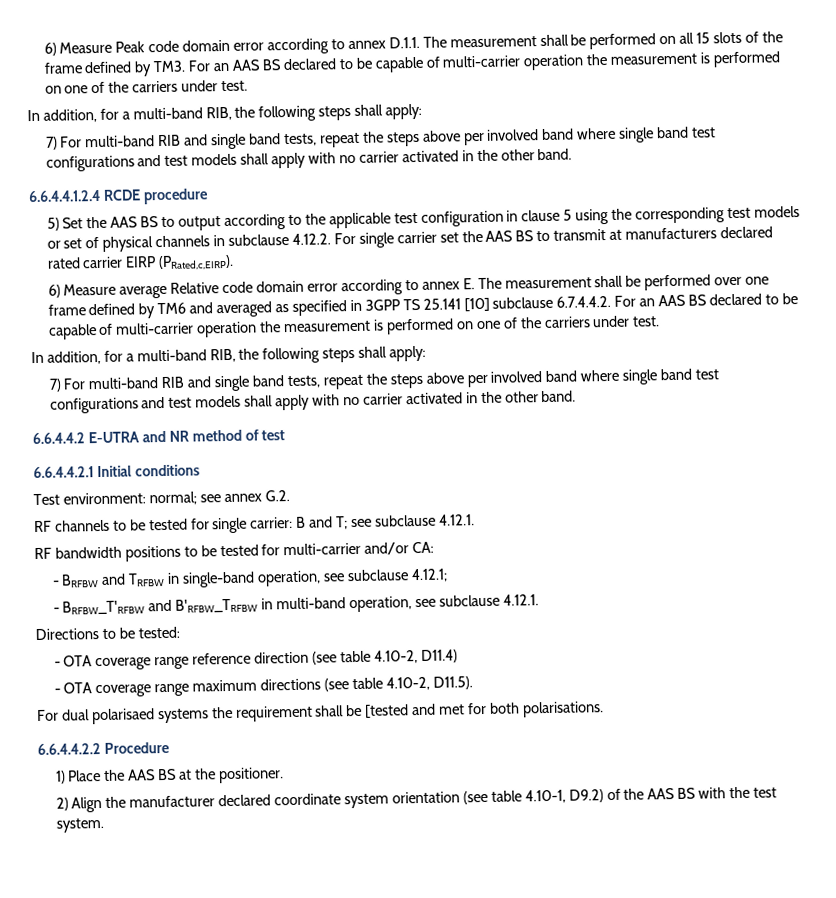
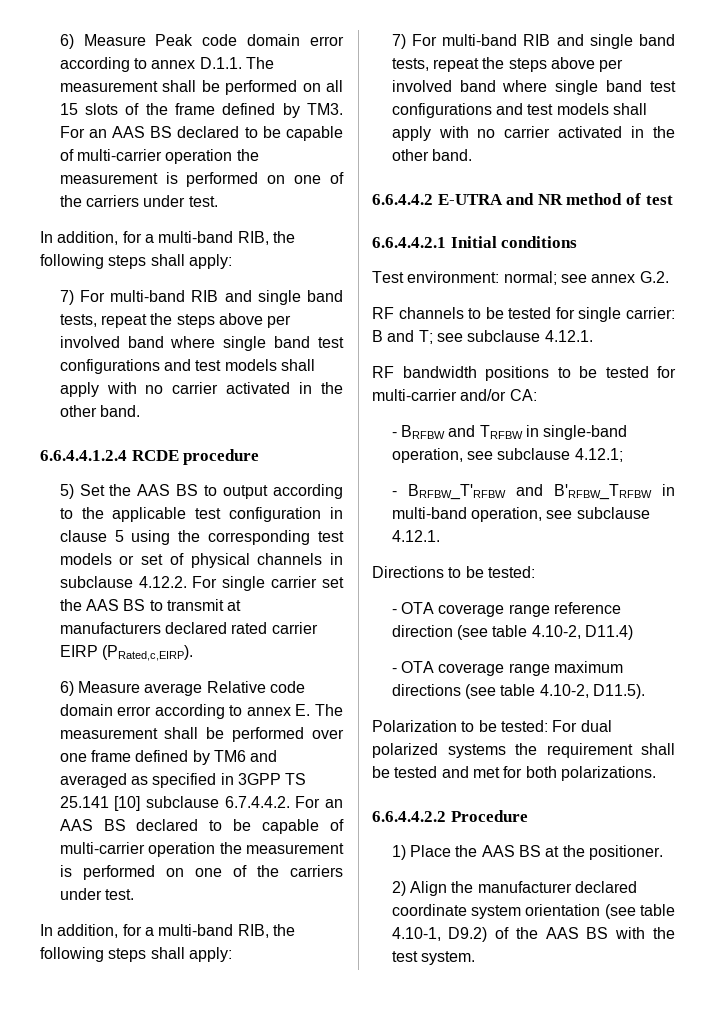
- For dual polarisaed systems the requirement shall be [tested and met for both polarisations.
+ Polarization to be tested: For dual polarized systems the requirement shall be tested and met for both polarizations.

